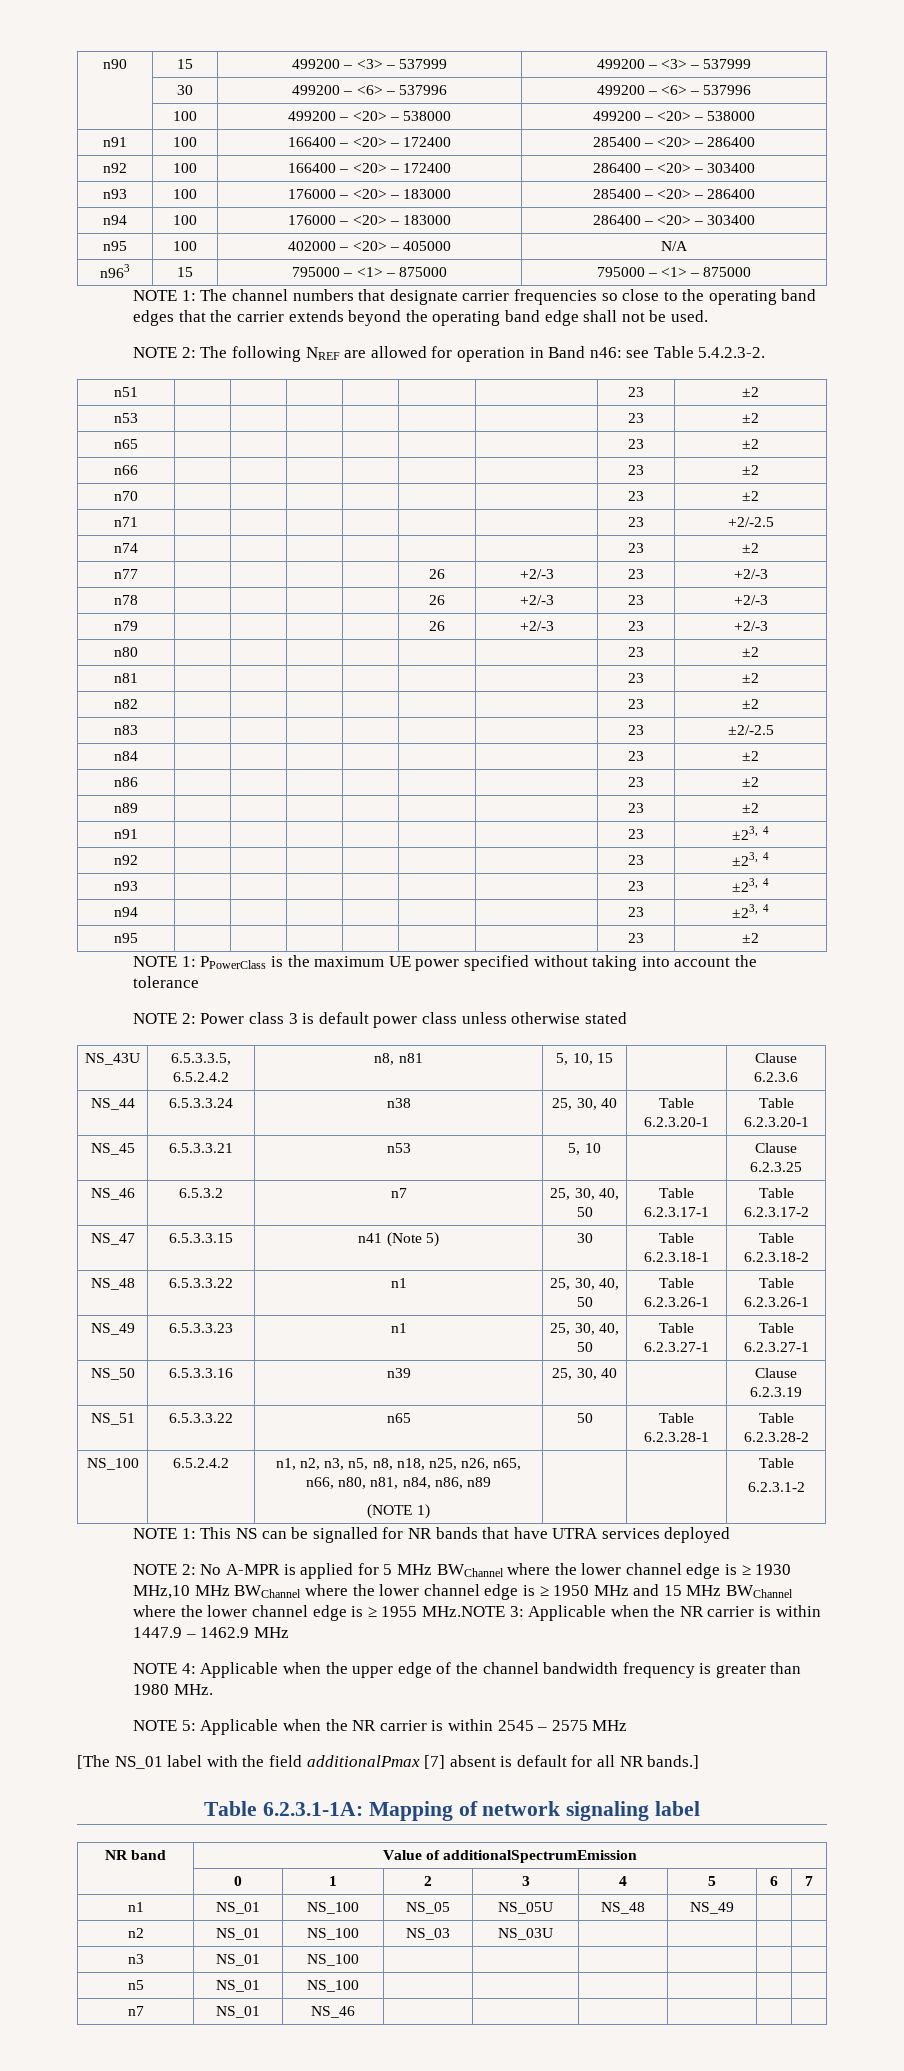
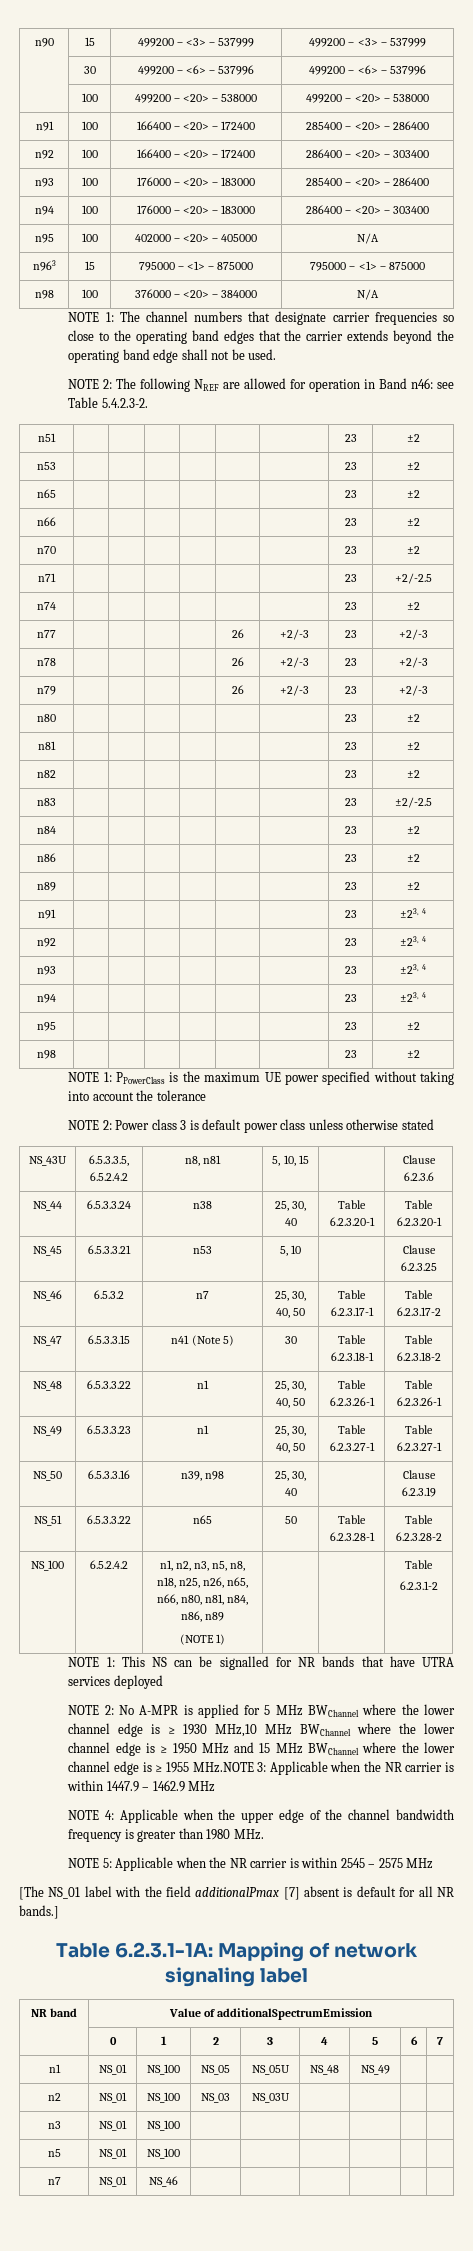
+ n98 | 100 | 376000 – <20> – 384000 | N/A
+ n98 | | | | | | | 23 | ±2
- NS_50 | 6.5.3.3.16 | n39 | 25, 30, 40 | | Clause 6.2.3.19
+ NS_50 | 6.5.3.3.16 | n39, n98 | 25, 30, 40 | | Clause 6.2.3.19

